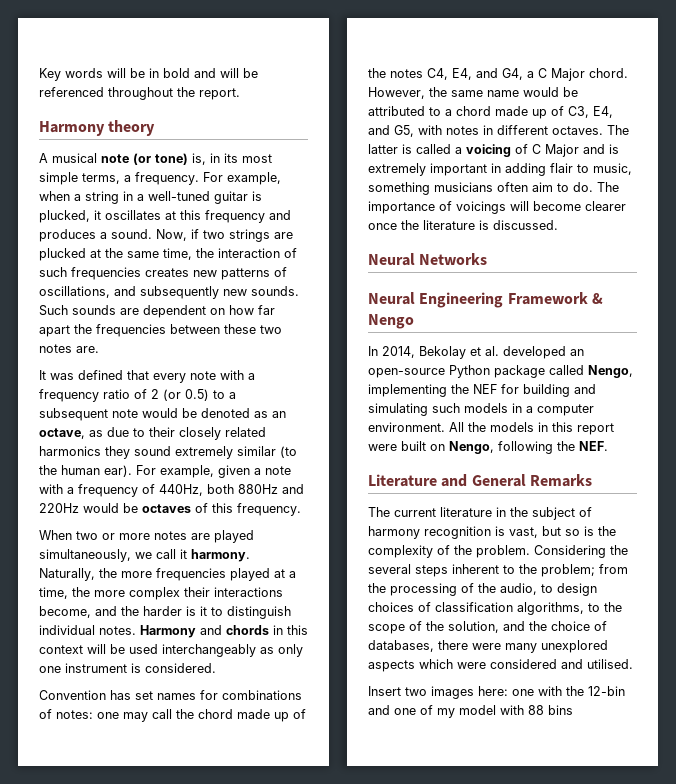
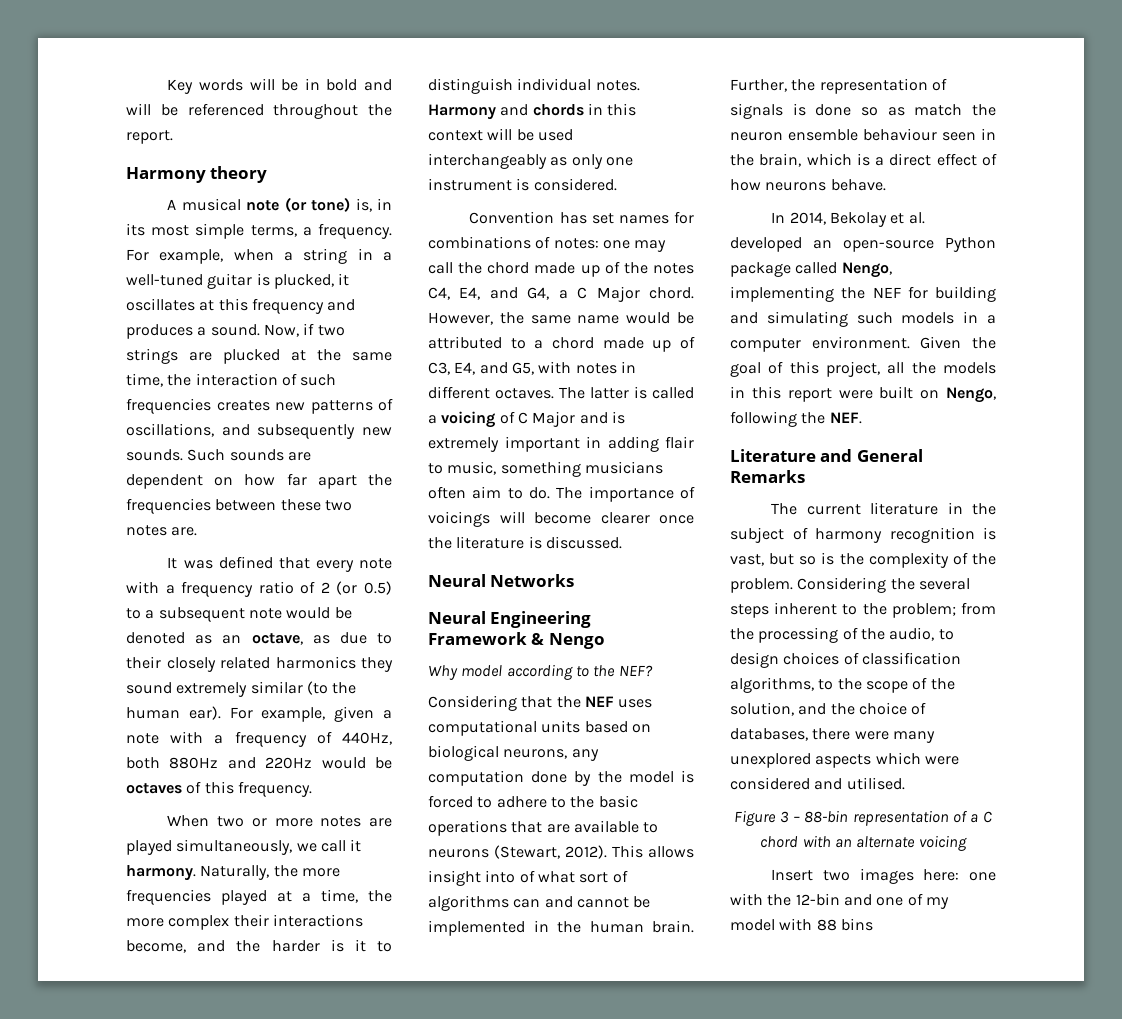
+ Why model according to the NEF?
+ Considering that the NEF uses computational units based on biological neurons, any computation done by the model is forced to adhere to the basic operations that are available to neurons (Stewart, 2012). This allows insight into of what sort of algorithms can and cannot be implemented in the human brain. Further, the representation of signals is done so as match the neuron ensemble behaviour seen in the brain, which is a direct effect of how neurons behave.
- All the models in this report were built on Nengo, following the NEF.
+ Given the goal of this project, all the models in this report were built on Nengo, following the NEF.
+ Figure 3 – 88-bin representation of a C chord with an alternate voicing

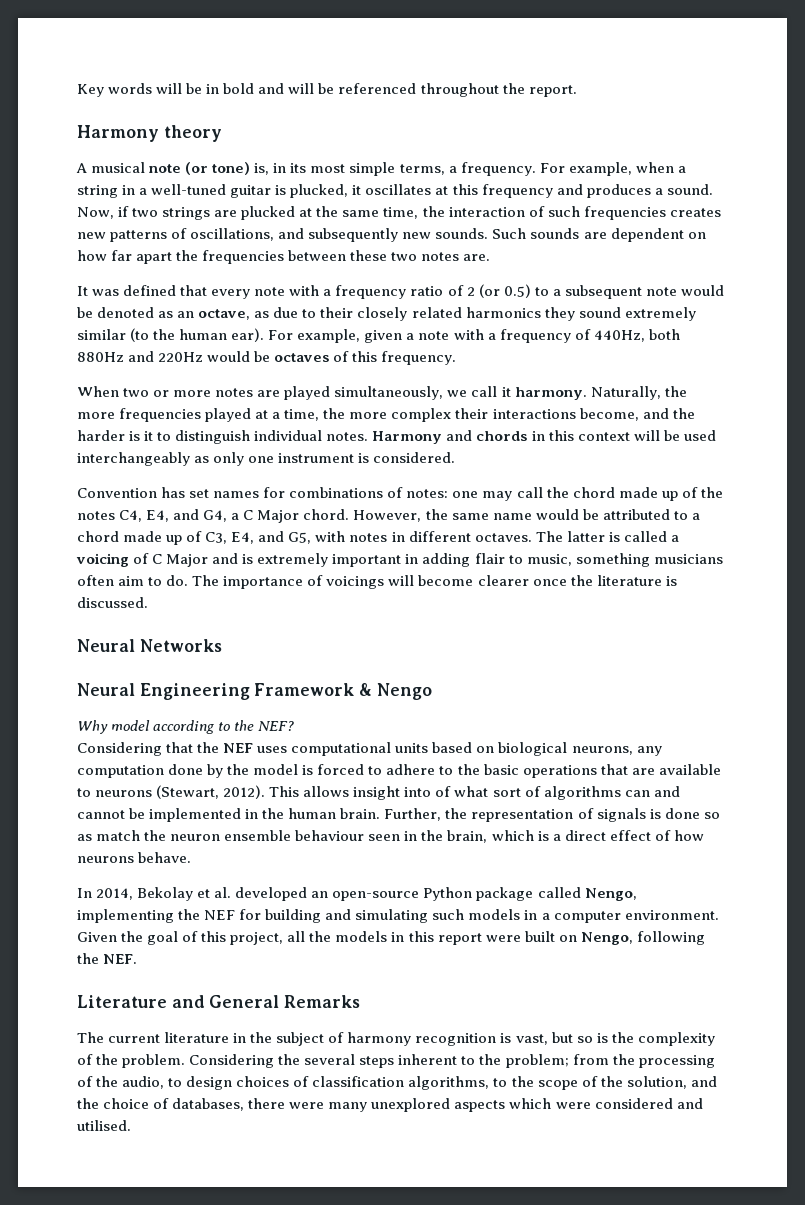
- Figure 3 – 88-bin representation of a C chord with an alternate voicing
- Insert two images here: one with the 12-bin and one of my model with 88 bins

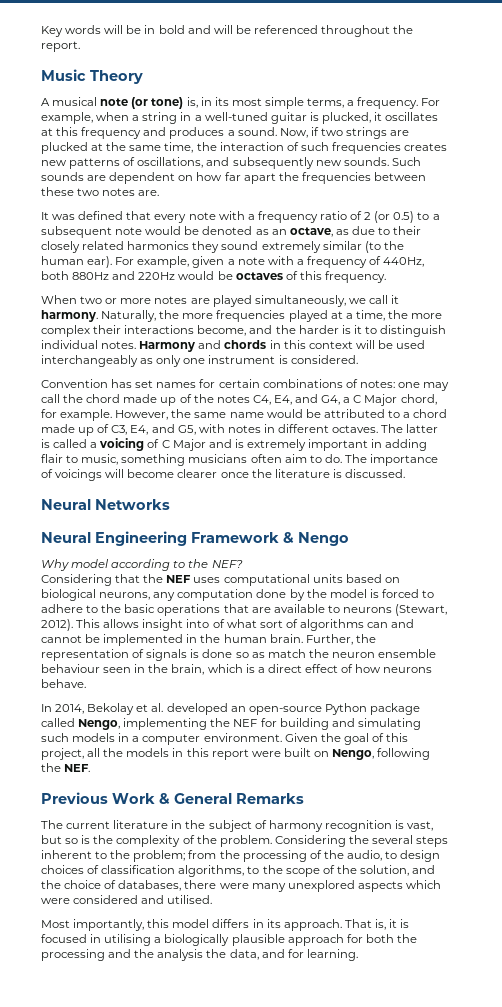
- Harmony theory
+ Music Theory
- Convention has set names for combinations of notes: one may call the chord made up of the notes C4, E4, and G4, a C Major chord.
+ Convention has set names for certain combinations of notes: one may call the chord made up of the notes C4, E4, and G4, a C Major chord, for example.
- Literature and General Remarks
+ Previous Work & General Remarks
+ Most importantly, this model differs in its approach. That is, it is focused in utilising a biologically plausible approach for both the processing and the analysis the data, and for learning.

